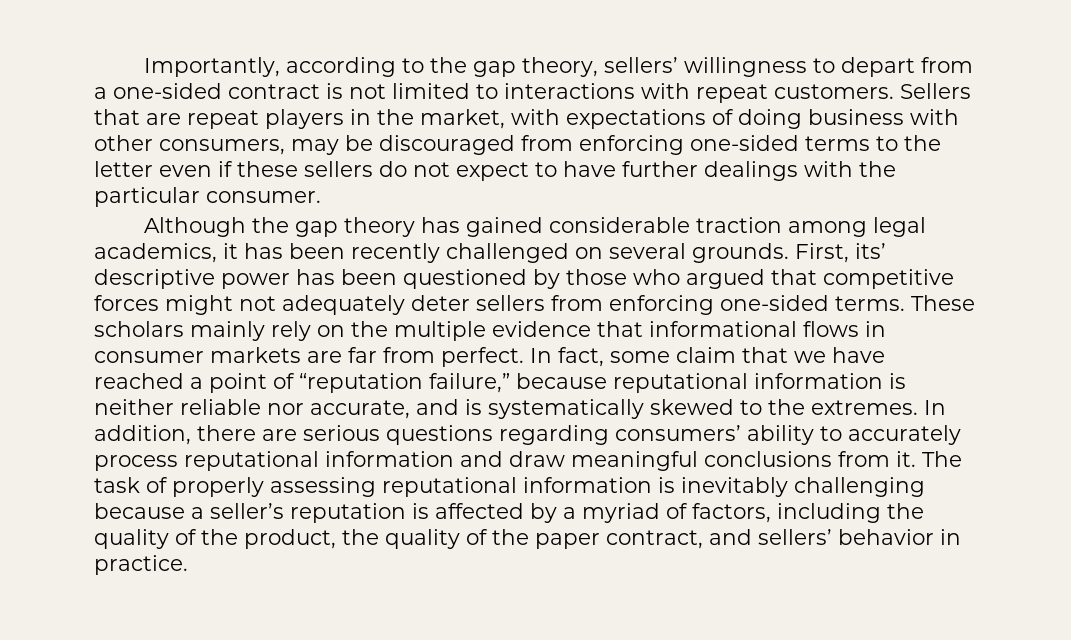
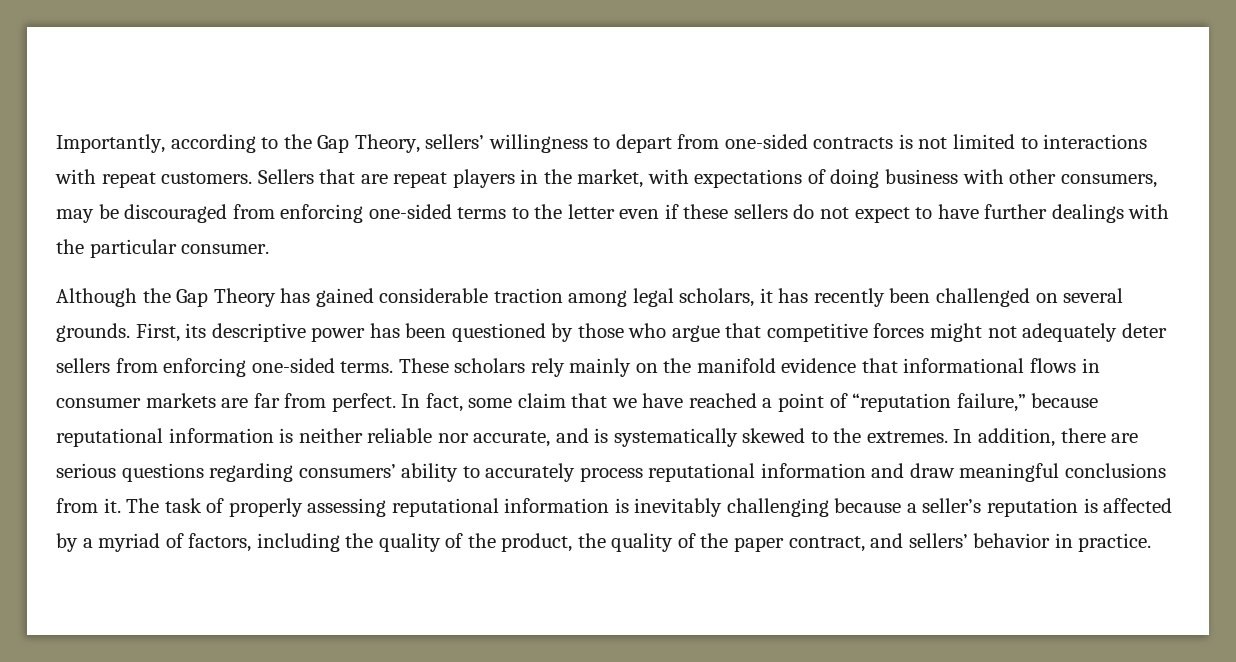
- Importantly, according to the gap theory, sellers’ willingness to depart from a one-sided contract is not limited to interactions with repeat customers.
+ Importantly, according to the Gap Theory, sellers’ willingness to depart from one-sided contracts is not limited to interactions with repeat customers.
- Although the gap theory has gained considerable traction among legal academics, it has been recently challenged on several grounds.
+ Although the Gap Theory has gained considerable traction among legal scholars, it has recently been challenged on several grounds.
- First, its’ descriptive power has been questioned by those who argued that competitive forces might not adequately deter sellers from enforcing one-sided terms.
+ First, its descriptive power has been questioned by those who argue that competitive forces might not adequately deter sellers from enforcing one-sided terms.
- These scholars mainly rely on the multiple evidence that informational flows in consumer markets are far from perfect.
+ These scholars rely mainly on the manifold evidence that informational flows in consumer markets are far from perfect.

